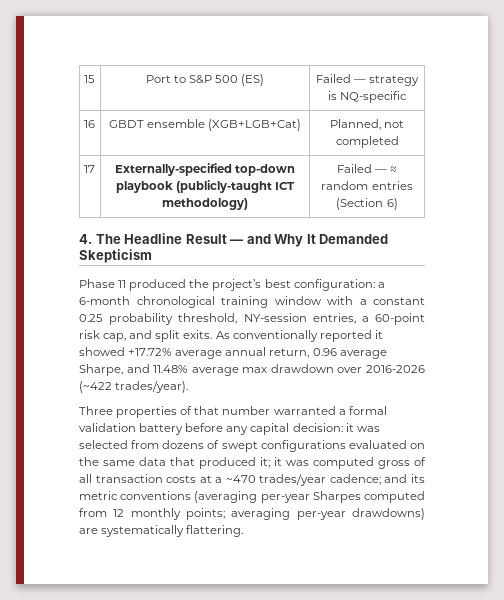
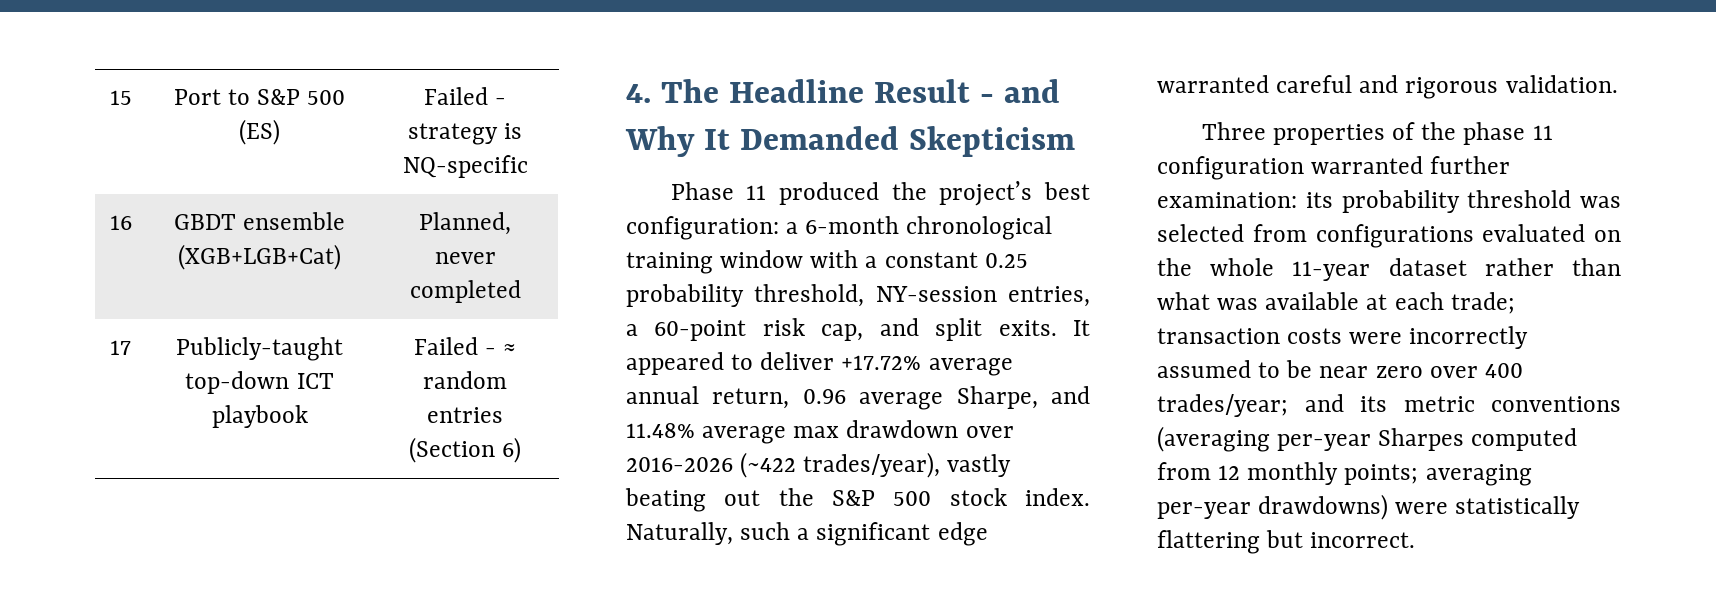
- 15 | Port to S&P 500 (ES) | Failed — strategy is NQ-specific
+ 15 | Port to S&P 500 (ES) | Failed - strategy is NQ-specific
- 16 | GBDT ensemble (XGB+LGB+Cat) | Planned, not completed
+ 16 | GBDT ensemble (XGB+LGB+Cat) | Planned, never completed
- 17 | Externally-specified top-down playbook (publicly-taught ICT methodology) | Failed — ≈ random entries (Section 6)
+ 17 | Publicly-taught top-down ICT playbook | Failed - ≈ random entries (Section 6)
- 4. The Headline Result — and Why It Demanded Skepticism
+ 4. The Headline Result - and Why It Demanded Skepticism
- As conventionally reported it showed +17.72% average annual return, 0.96 average Sharpe, and 11.48% average max drawdown over 2016-2026 (~422 trades/year).
- Three properties of that number warranted a formal validation battery before any capital decision: it was selected from dozens of swept configurations evaluated on the same data that produced it; it was computed gross of all transaction costs at a ~470 trades/year cadence; and its metric conventions (averaging per-year Sharpes computed from 12 monthly points; averaging per-year drawdowns) are systematically flattering.
+ It appeared to deliver +17.72% average annual return, 0.96 average Sharpe, and 11.48% average max drawdown over 2016-2026 (~422 trades/year), vastly beating out the S&P 500 stock index. Naturally, such a significant edge warranted careful and rigorous validation.
+ Three properties of the phase 11 configuration warranted further examination: its probability threshold was selected from configurations evaluated on the whole 11-year dataset rather than what was available at each trade; transaction costs were incorrectly assumed to be near zero over 400 trades/year; and its metric conventions (averaging per-year Sharpes computed from 12 monthly points; averaging per-year drawdowns) were statistically flattering but incorrect.

